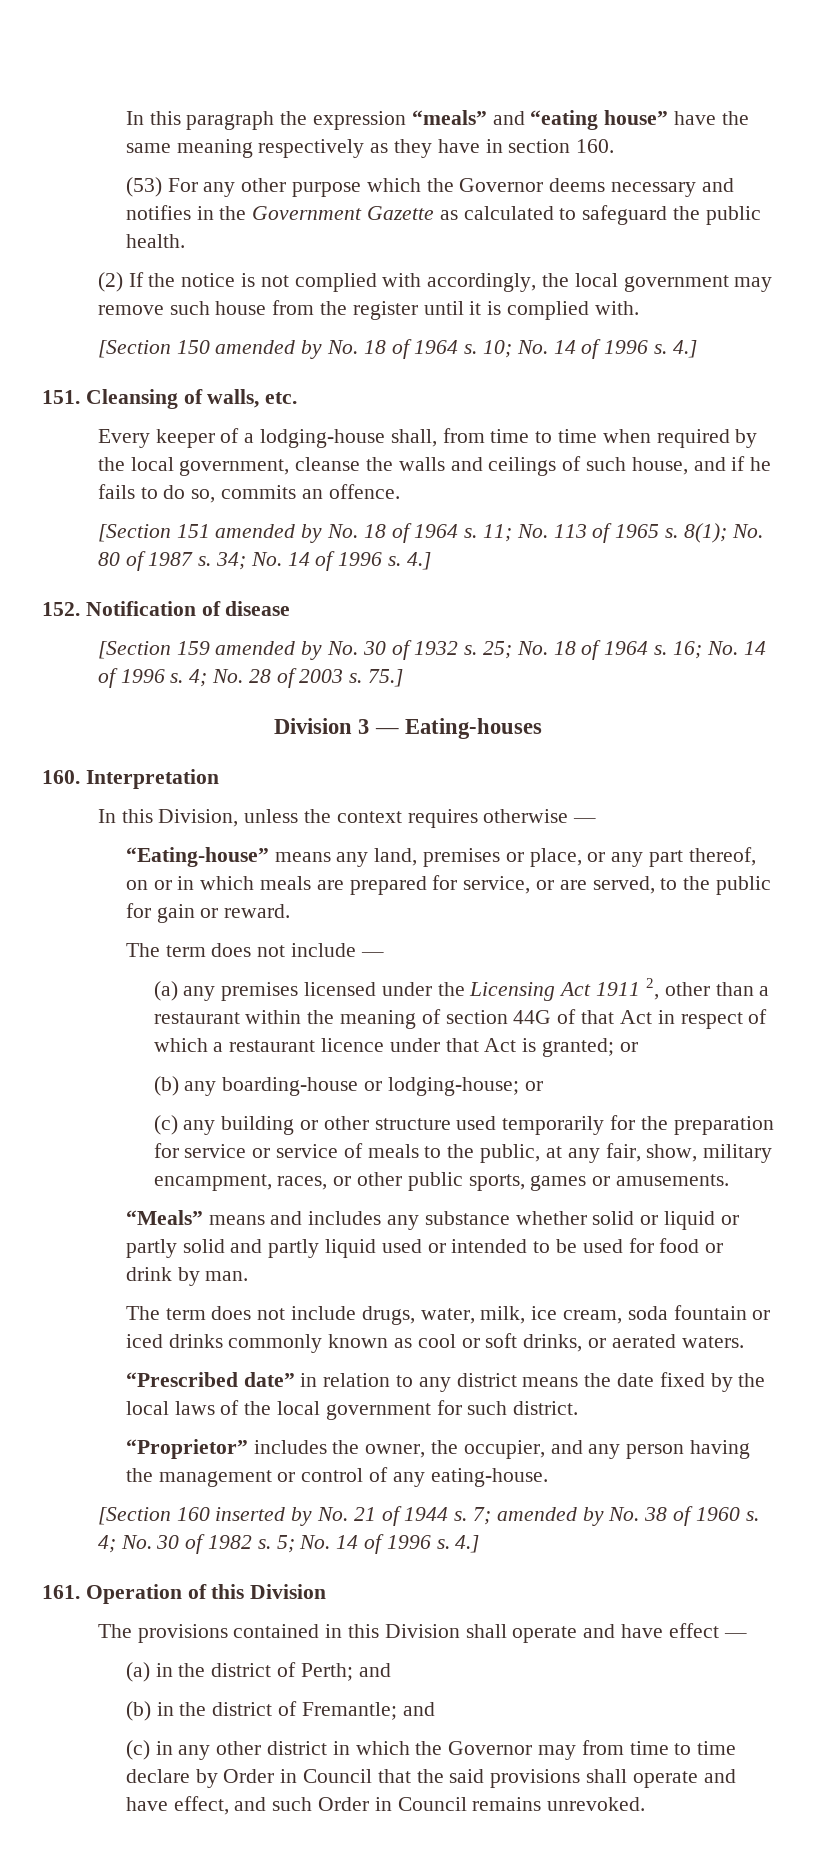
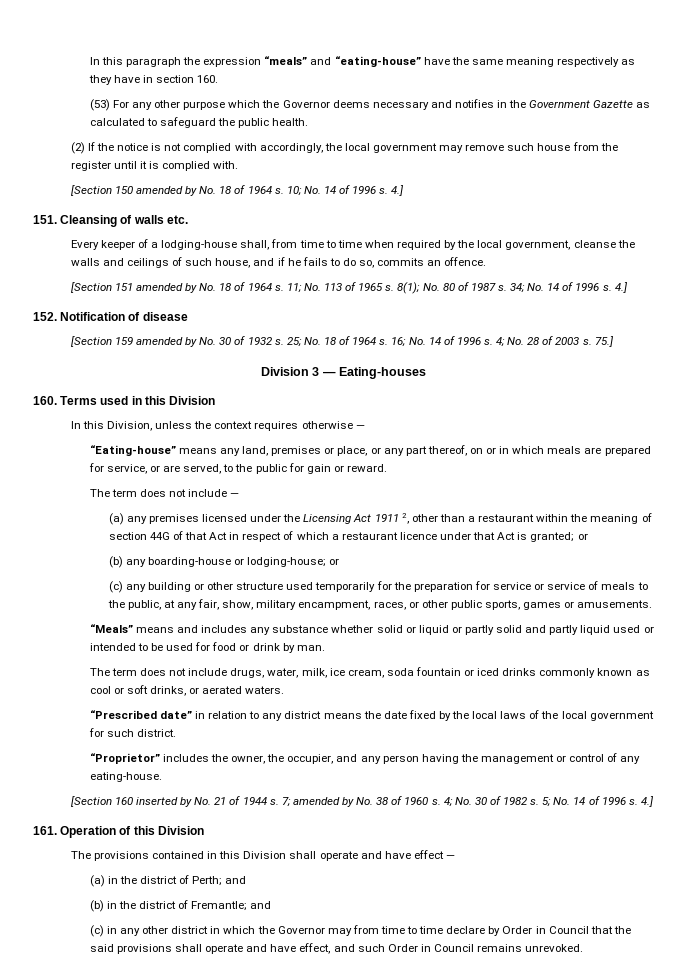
- In this paragraph the expression “meals” and “eating house” have the same meaning respectively as they have in section 160.
+ In this paragraph the expression “meals” and “eating-house” have the same meaning respectively as they have in section 160.
- 151. Cleansing of walls, etc.
+ 151. Cleansing of walls etc.
- 160. Interpretation
+ 160. Terms used in this Division

